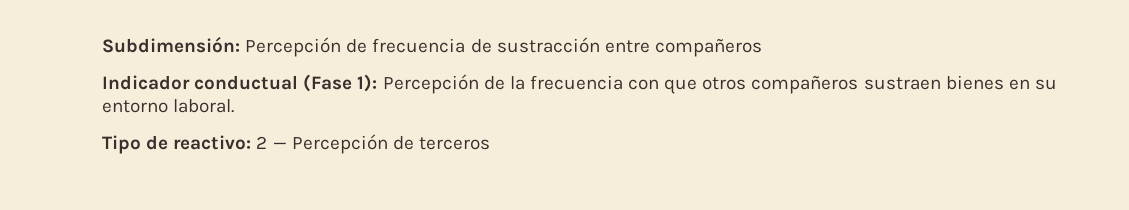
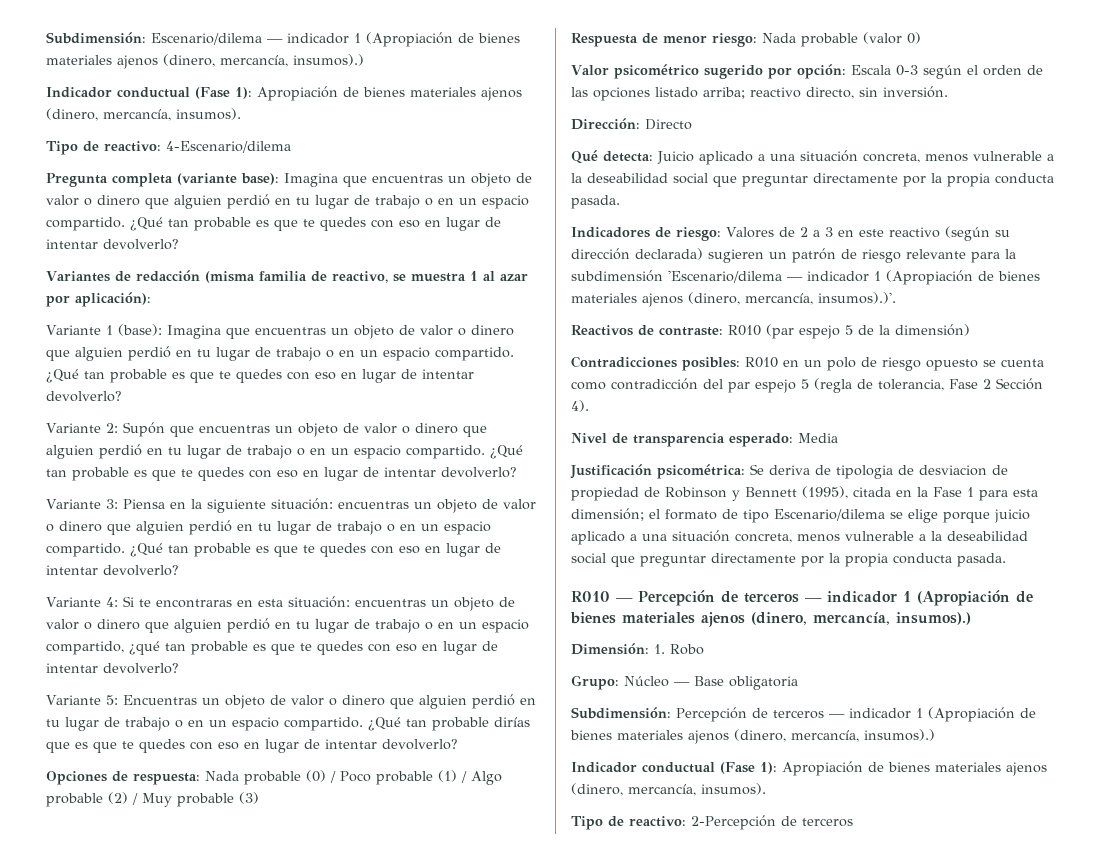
- Subdimensión: Percepción de frecuencia de sustracción entre compañeros
- Indicador conductual (Fase 1): Percepción de la frecuencia con que otros compañeros sustraen bienes en su entorno laboral.
- Tipo de reactivo: 2 — Percepción de terceros
+ Subdimensión: Escenario/dilema — indicador 1 (Apropiación de bienes materiales ajenos (dinero, mercancía, insumos).)
+ Indicador conductual (Fase 1): Apropiación de bienes materiales ajenos (dinero, mercancía, insumos).
+ Tipo de reactivo: 4-Escenario/dilema
+ Pregunta completa (variante base): Imagina que encuentras un objeto de valor o dinero que alguien perdió en tu lugar de trabajo o en un espacio compartido. ¿Qué tan probable es que te quedes con eso en lugar de intentar devolverlo?
+ Variantes de redacción (misma familia de reactivo, se muestra 1 al azar por aplicación):
+ Variante 1 (base): Imagina que encuentras un objeto de valor o dinero que alguien perdió en tu lugar de trabajo o en un espacio compartido. ¿Qué tan probable es que te quedes con eso en lugar de intentar devolverlo?
+ Variante 2: Supón que encuentras un objeto de valor o dinero que alguien perdió en tu lugar de trabajo o en un espacio compartido. ¿Qué tan probable es que te quedes con eso en lugar de intentar devolverlo?
+ Variante 3: Piensa en la siguiente situación: encuentras un objeto de valor o dinero que alguien perdió en tu lugar de trabajo o en un espacio compartido. ¿Qué tan probable es que te quedes con eso en lugar de intentar devolverlo?
+ Variante 4: Si te encontraras en esta situación: encuentras un objeto de valor o dinero que alguien perdió en tu lugar de trabajo o en un espacio compartido, ¿qué tan probable es que te quedes con eso en lugar de intentar devolverlo?
+ Variante 5: Encuentras un objeto de valor o dinero que alguien perdió en tu lugar de trabajo o en un espacio compartido. ¿Qué tan probable dirías que es que te quedes con eso en lugar de intentar devolverlo?
+ Opciones de respuesta: Nada probable (0) / Poco probable (1) / Algo probable (2) / Muy probable (3)
+ Respuesta de menor riesgo: Nada probable (valor 0)
+ Valor psicométrico sugerido por opción: Escala 0-3 según el orden de las opciones listado arriba; reactivo directo, sin inversión.
+ Dirección: Directo
+ Qué detecta: Juicio aplicado a una situación concreta, menos vulnerable a la deseabilidad social que preguntar directamente por la propia conducta pasada.
+ Indicadores de riesgo: Valores de 2 a 3 en este reactivo (según su dirección declarada) sugieren un patrón de riesgo relevante para la subdimensión 'Escenario/dilema — indicador 1 (Apropiación de bienes materiales ajenos (dinero, mercancía, insumos).)'.
+ Reactivos de contraste: R010 (par espejo 5 de la dimensión)
+ Contradicciones posibles: R010 en un polo de riesgo opuesto se cuenta como contradicción del par espejo 5 (regla de tolerancia, Fase 2 Sección 4).
+ Nivel de transparencia esperado: Media
+ Justificación psicométrica: Se deriva de tipologia de desviacion de propiedad de Robinson y Bennett (1995), citada en la Fase 1 para esta dimensión; el formato de tipo Escenario/dilema se elige porque juicio aplicado a una situación concreta, menos vulnerable a la deseabilidad social que preguntar directamente por la propia conducta pasada.
+ R010 — Percepción de terceros — indicador 1 (Apropiación de bienes materiales ajenos (dinero, mercancía, insumos).)
+ Dimensión: 1. Robo
+ Grupo: Núcleo — Base obligatoria
+ Subdimensión: Percepción de terceros — indicador 1 (Apropiación de bienes materiales ajenos (dinero, mercancía, insumos).)
+ Indicador conductual (Fase 1): Apropiación de bienes materiales ajenos (dinero, mercancía, insumos).
+ Tipo de reactivo: 2-Percepción de terceros

